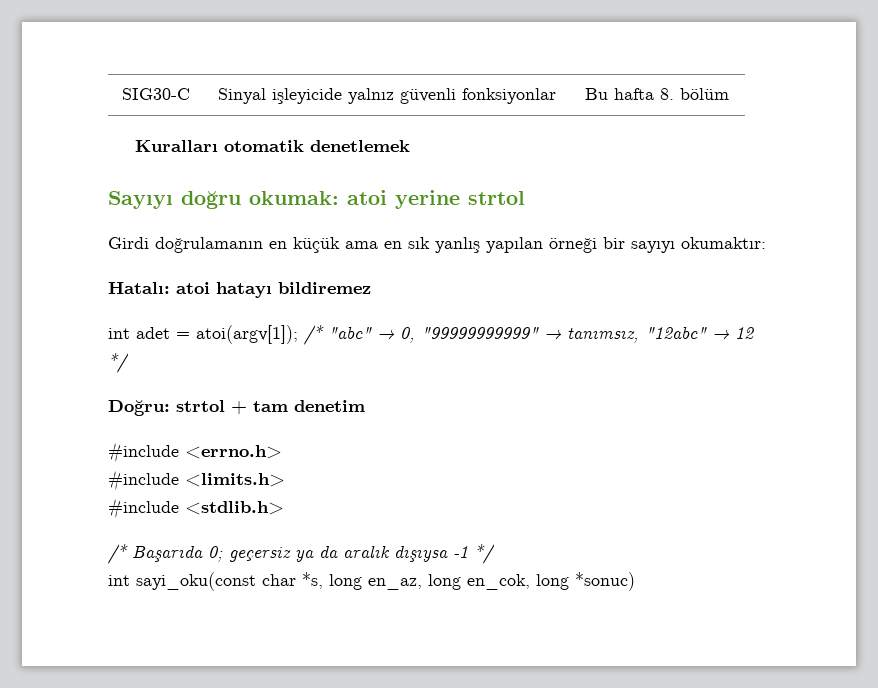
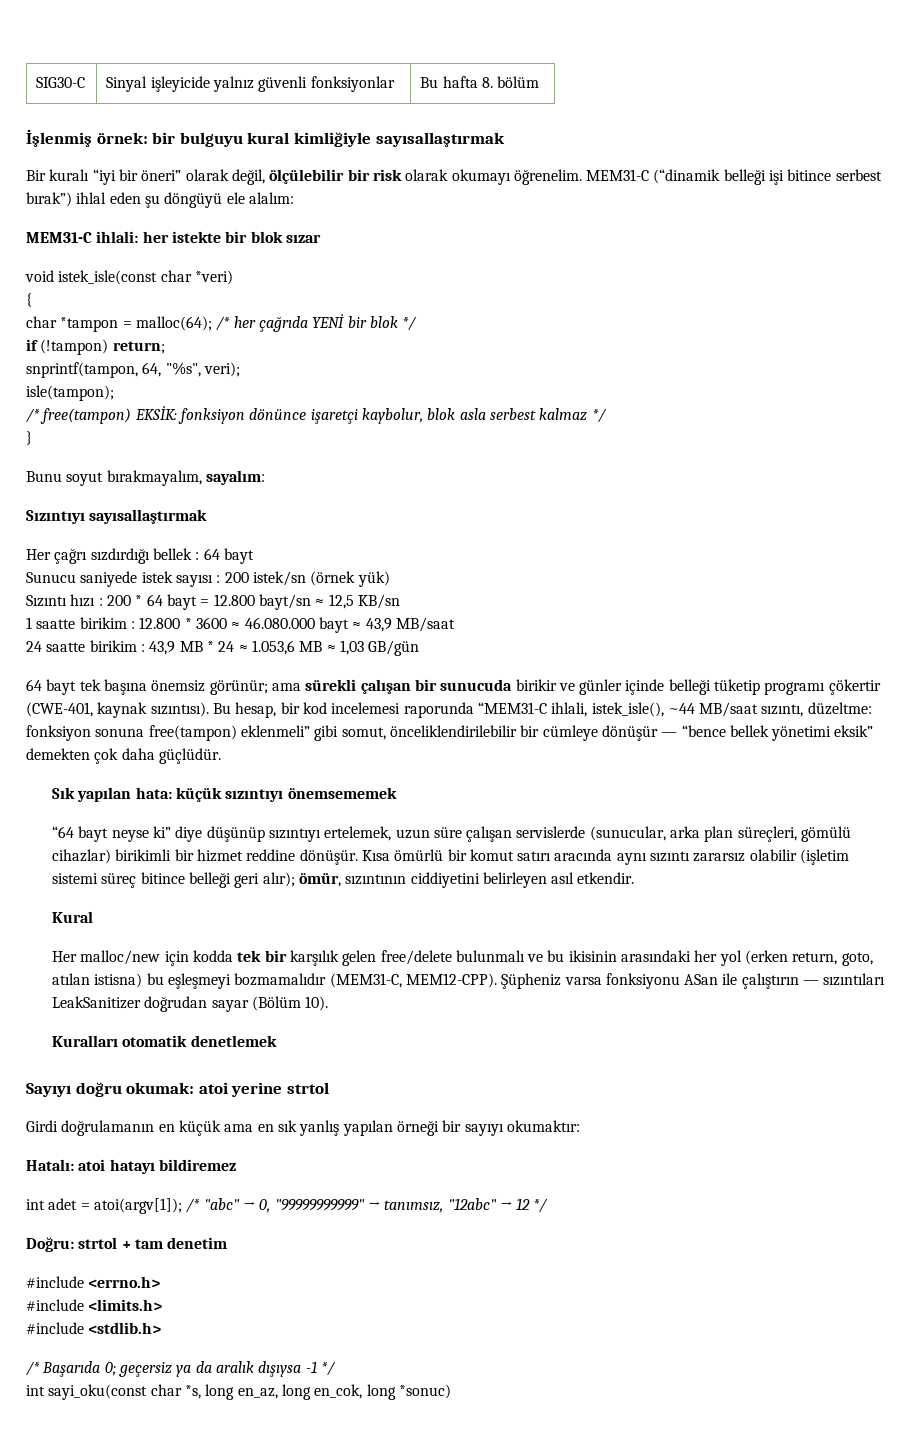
+ İşlenmiş örnek: bir bulguyu kural kimliğiyle sayısallaştırmak
+ Bir kuralı “iyi bir öneri” olarak değil, ölçülebilir bir risk olarak okumayı öğrenelim. MEM31-C (“dinamik belleği işi bitince serbest bırak”) ihlal eden şu döngüyü ele alalım:
+ MEM31-C ihlali: her istekte bir blok sızar
+ void istek_isle(const char *veri)
+ {
+ char *tampon = malloc(64); /* her çağrıda YENİ bir blok */
+ if (!tampon) return;
+ snprintf(tampon, 64, "%s", veri);
+ isle(tampon);
+ /* free(tampon) EKSİK: fonksiyon dönünce işaretçi kaybolur, blok asla serbest kalmaz */
+ }
+ Bunu soyut bırakmayalım, sayalım:
+ Sızıntıyı sayısallaştırmak
+ Her çağrı sızdırdığı bellek : 64 bayt
+ Sunucu saniyede istek sayısı : 200 istek/sn (örnek yük)
+ Sızıntı hızı : 200 * 64 bayt = 12.800 bayt/sn ≈ 12,5 KB/sn
+ 1 saatte birikim : 12.800 * 3600 ≈ 46.080.000 bayt ≈ 43,9 MB/saat
+ 24 saatte birikim : 43,9 MB * 24 ≈ 1.053,6 MB ≈ 1,03 GB/gün
+ 64 bayt tek başına önemsiz görünür; ama sürekli çalışan bir sunucuda birikir ve günler içinde belleği tüketip programı çökertir (CWE-401, kaynak sızıntısı). Bu hesap, bir kod incelemesi raporunda “MEM31-C ihlali, istek_isle(), ~44 MB/saat sızıntı, düzeltme: fonksiyon sonuna free(tampon) eklenmeli” gibi somut, önceliklendirilebilir bir cümleye dönüşür — “bence bellek yönetimi eksik” demekten çok daha güçlüdür.
+ Sık yapılan hata: küçük sızıntıyı önemsememek
+ “64 bayt neyse ki” diye düşünüp sızıntıyı ertelemek, uzun süre çalışan servislerde (sunucular, arka plan süreçleri, gömülü cihazlar) birikimli bir hizmet reddine dönüşür. Kısa ömürlü bir komut satırı aracında aynı sızıntı zararsız olabilir (işletim sistemi süreç bitince belleği geri alır); ömür, sızıntının ciddiyetini belirleyen asıl etkendir.
+ Kural
+ Her malloc/new için kodda tek bir karşılık gelen free/delete bulunmalı ve bu ikisinin arasındaki her yol (erken return, goto, atılan istisna) bu eşleşmeyi bozmamalıdır (MEM31-C, MEM12-CPP). Şüpheniz varsa fonksiyonu ASan ile çalıştırın — sızıntıları LeakSanitizer doğrudan sayar (Bölüm 10).

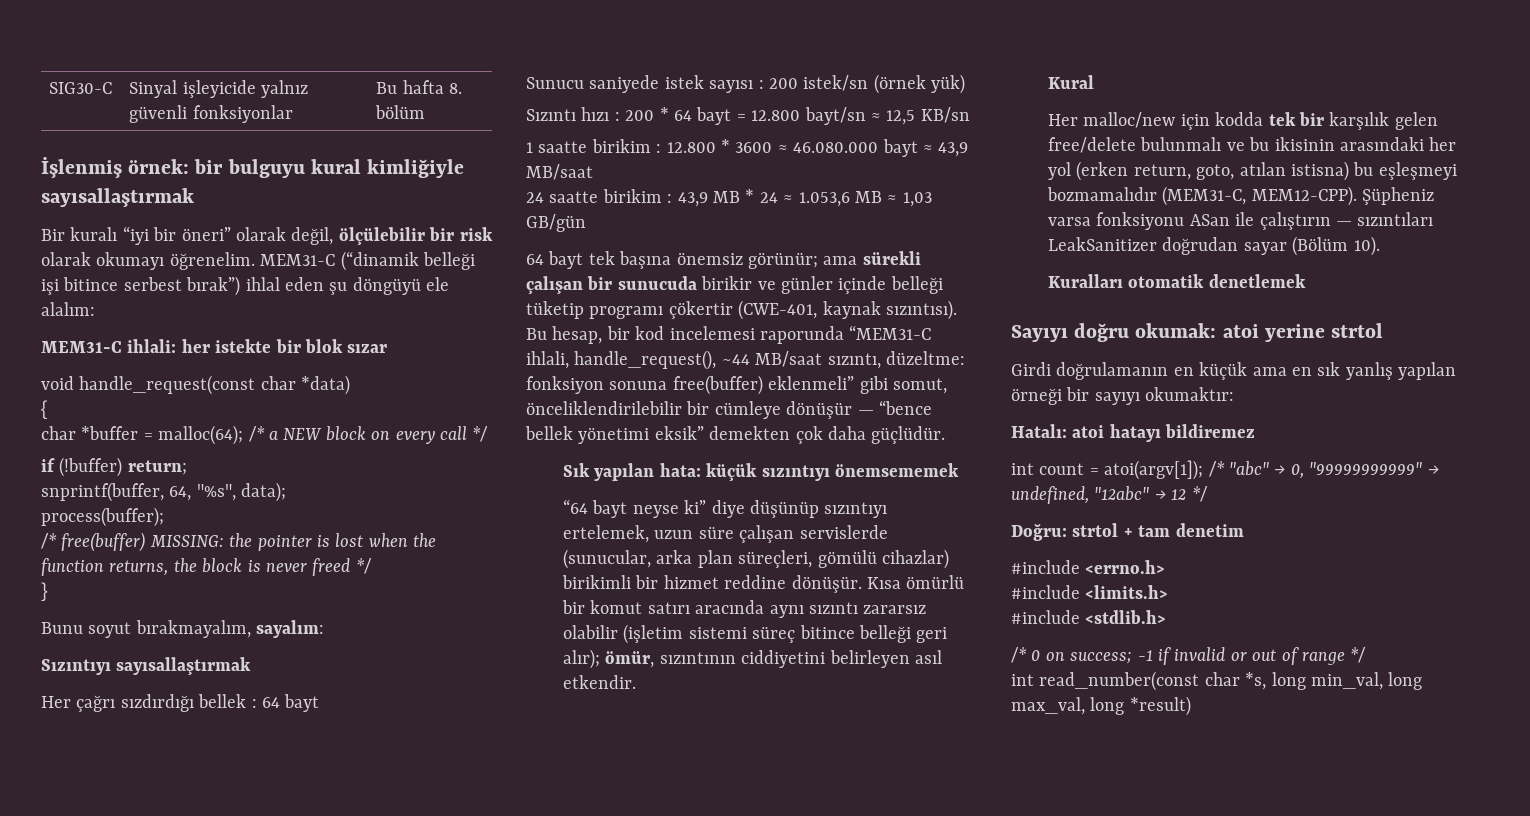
- void istek_isle(const char *veri)
+ void handle_request(const char *data)
- char *tampon = malloc(64); /* her çağrıda YENİ bir blok */
+ char *buffer = malloc(64); /* a NEW block on every call */
- if (!tampon) return;
+ if (!buffer) return;
- snprintf(tampon, 64, "%s", veri);
- isle(tampon);
- /* free(tampon) EKSİK: fonksiyon dönünce işaretçi kaybolur, blok asla serbest kalmaz */
+ snprintf(buffer, 64, "%s", data);
+ process(buffer);
+ /* free(buffer) MISSING: the pointer is lost when the function returns, the block is never freed */
- Bu hesap, bir kod incelemesi raporunda “MEM31-C ihlali, istek_isle(), ~44 MB/saat sızıntı, düzeltme: fonksiyon sonuna free(tampon) eklenmeli” gibi somut, önceliklendirilebilir bir cümleye dönüşür — “bence bellek yönetimi eksik” demekten çok daha güçlüdür.
+ Bu hesap, bir kod incelemesi raporunda “MEM31-C ihlali, handle_request(), ~44 MB/saat sızıntı, düzeltme: fonksiyon sonuna free(buffer) eklenmeli” gibi somut, önceliklendirilebilir bir cümleye dönüşür — “bence bellek yönetimi eksik” demekten çok daha güçlüdür.
- int adet = atoi(argv[1]); /* "abc" → 0, "99999999999" → tanımsız, "12abc" → 12 */
+ int count = atoi(argv[1]); /* "abc" → 0, "99999999999" → undefined, "12abc" → 12 */
- /* Başarıda 0; geçersiz ya da aralık dışıysa -1 */
+ /* 0 on success; -1 if invalid or out of range */
- int sayi_oku(const char *s, long en_az, long en_cok, long *sonuc)
+ int read_number(const char *s, long min_val, long max_val, long *result)

